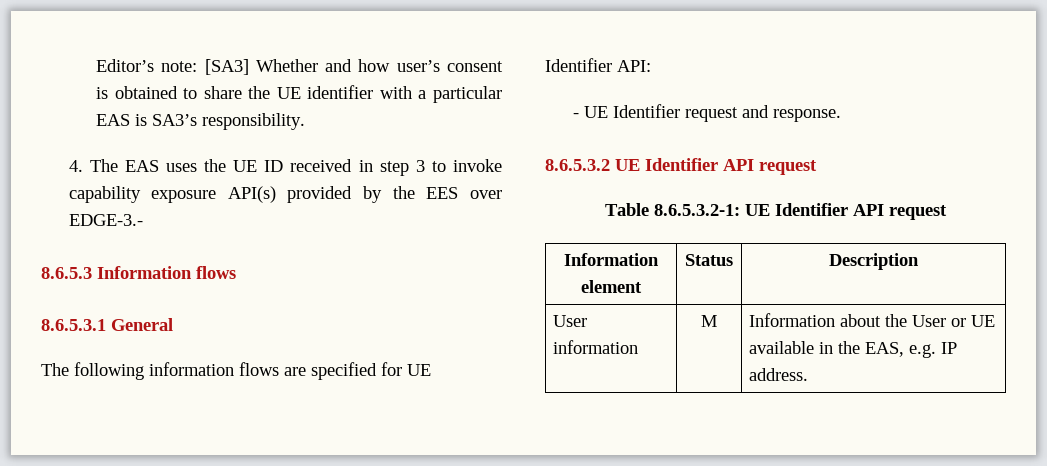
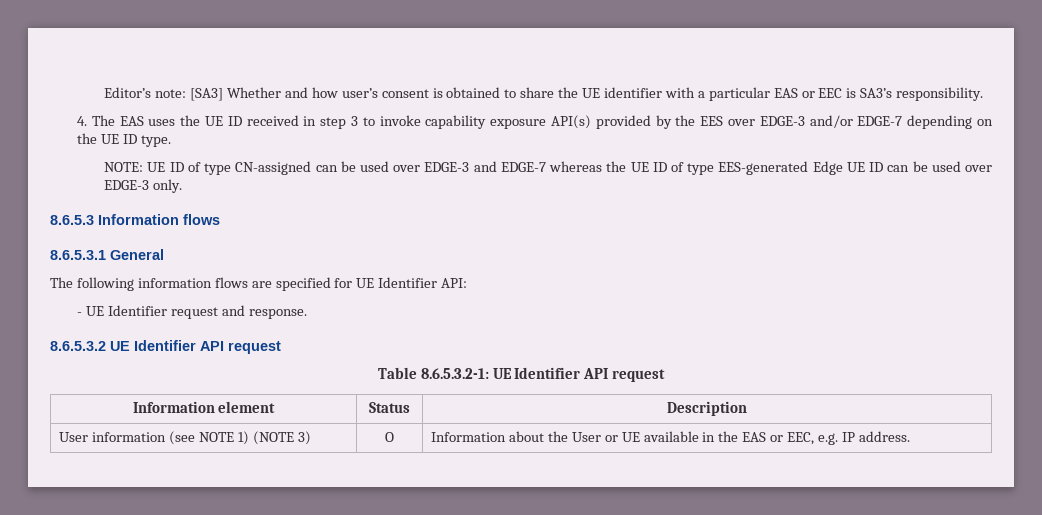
- Editor’s note: [SA3] Whether and how user’s consent is obtained to share the UE identifier with a particular EAS is SA3’s responsibility.
+ Editor’s note: [SA3] Whether and how user’s consent is obtained to share the UE identifier with a particular EAS or EEC is SA3’s responsibility.
- 4. The EAS uses the UE ID received in step 3 to invoke capability exposure API(s) provided by the EES over EDGE-3.-
+ 4. The EAS uses the UE ID received in step 3 to invoke capability exposure API(s) provided by the EES over EDGE-3 and/or EDGE-7 depending on the UE ID type.
+ NOTE: UE ID of type CN-assigned can be used over EDGE-3 and EDGE-7 whereas the UE ID of type EES-generated Edge UE ID can be used over EDGE-3 only.
- User information | M | Information about the User or UE available in the EAS, e.g. IP address.
+ User information (see NOTE 1) (NOTE 3) | O | Information about the User or UE available in the EAS or EEC, e.g. IP address.

